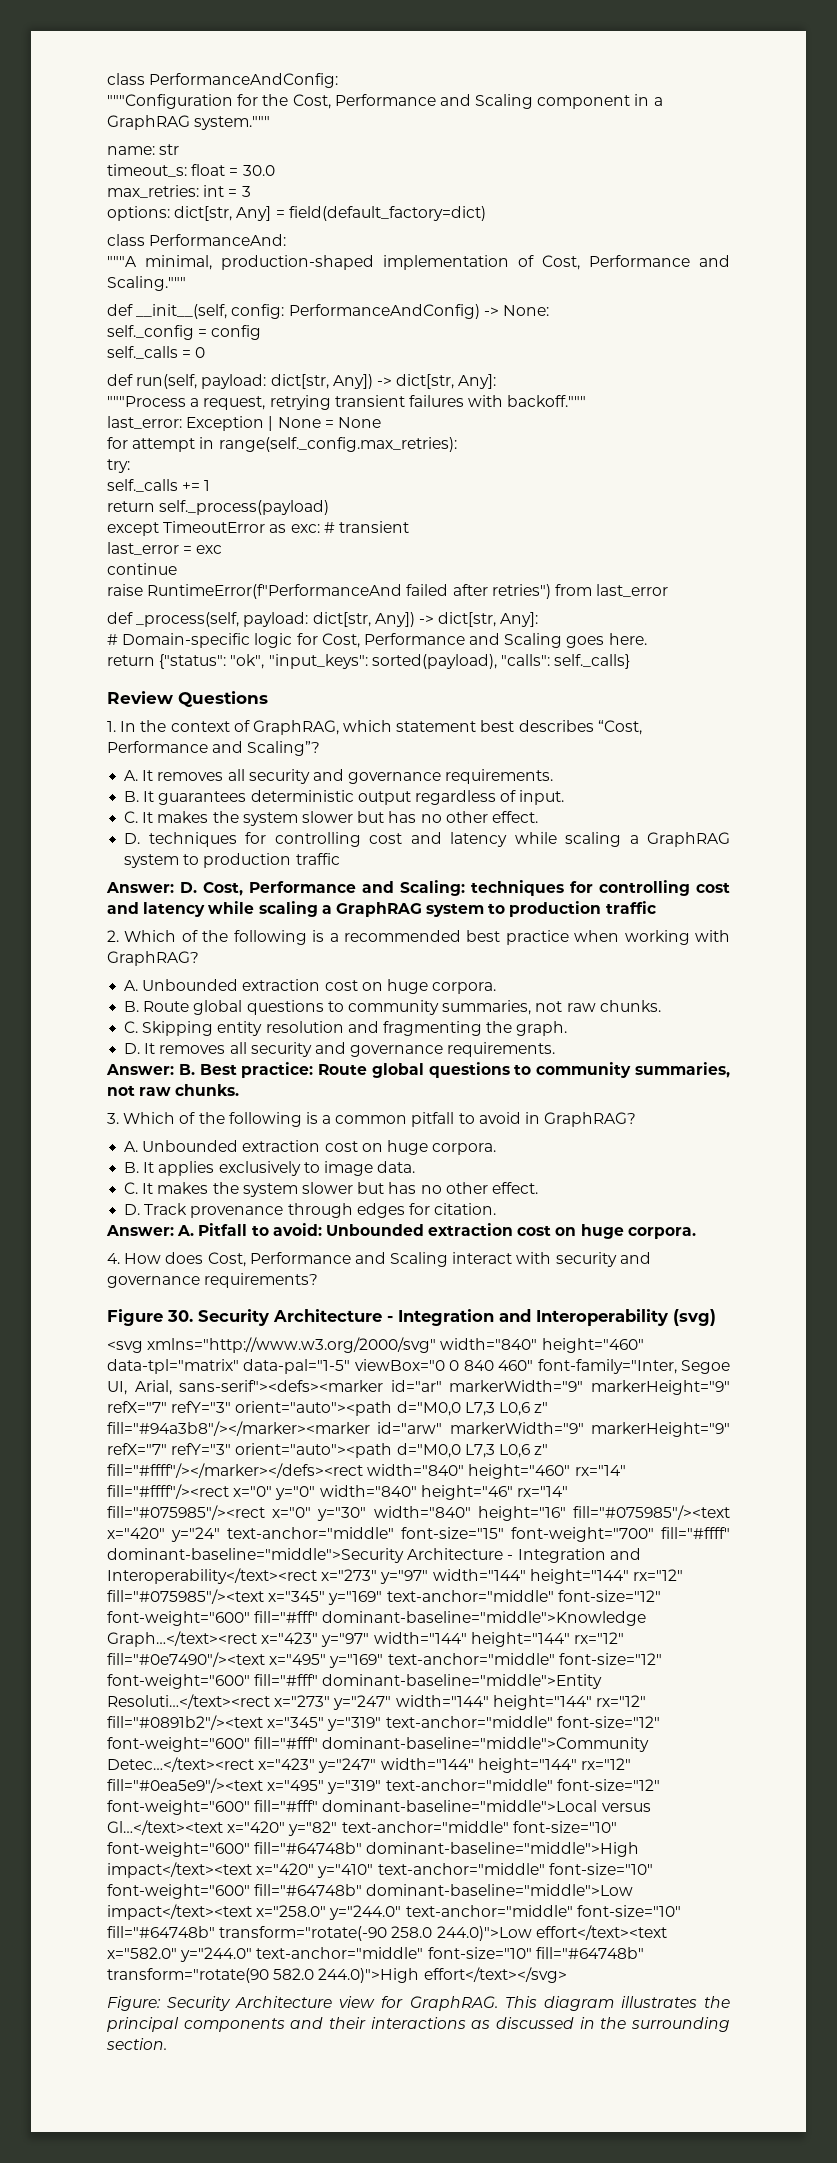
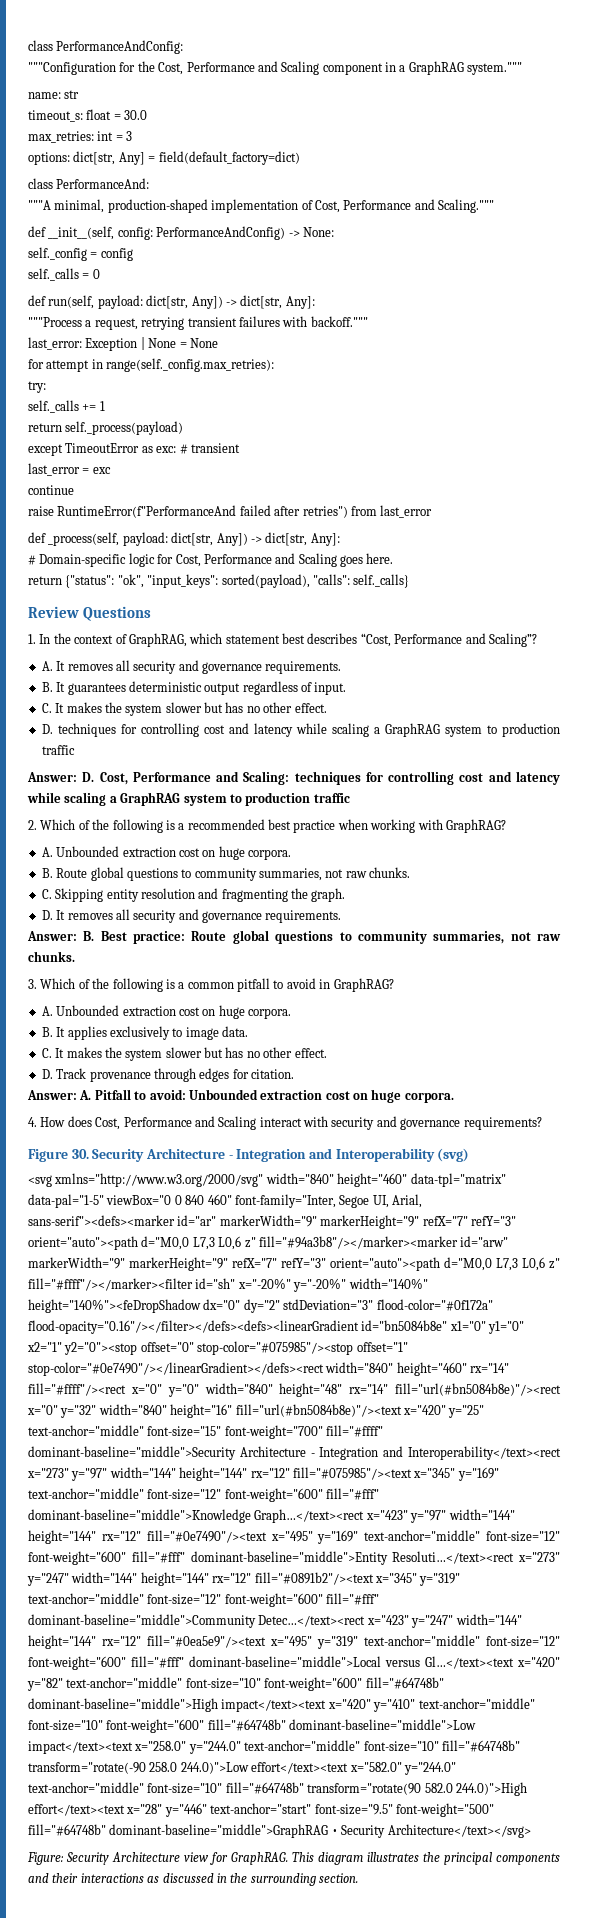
- <svg xmlns="http://www.w3.org/2000/svg" width="840" height="460" data-tpl="matrix" data-pal="1-5" viewBox="0 0 840 460" font-family="Inter, Segoe UI, Arial, sans-serif"><defs><marker id="ar" markerWidth="9" markerHeight="9" refX="7" refY="3" orient="auto"><path d="M0,0 L7,3 L0,6 z" fill="#94a3b8"/></marker><marker id="arw" markerWidth="9" markerHeight="9" refX="7" refY="3" orient="auto"><path d="M0,0 L7,3 L0,6 z" fill="#ffff"/></marker></defs><rect width="840" height="460" rx="14" fill="#ffff"/><rect x="0" y="0" width="840" height="46" rx="14" fill="#075985"/><rect x="0" y="30" width="840" height="16" fill="#075985"/><text x="420" y="24" text-anchor="middle" font-size="15" font-weight="700" fill="#ffff" dominant-baseline="middle">Security Architecture - Integration and Interoperability</text><rect x="273" y="97" width="144" height="144" rx="12" fill="#075985"/><text x="345" y="169" text-anchor="middle" font-size="12" font-weight="600" fill="#fff" dominant-baseline="middle">Knowledge Graph…</text><rect x="423" y="97" width="144" height="144" rx="12" fill="#0e7490"/><text x="495" y="169" text-anchor="middle" font-size="12" font-weight="600" fill="#fff" dominant-baseline="middle">Entity Resoluti…</text><rect x="273" y="247" width="144" height="144" rx="12" fill="#0891b2"/><text x="345" y="319" text-anchor="middle" font-size="12" font-weight="600" fill="#fff" dominant-baseline="middle">Community Detec…</text><rect x="423" y="247" width="144" height="144" rx="12" fill="#0ea5e9"/><text x="495" y="319" text-anchor="middle" font-size="12" font-weight="600" fill="#fff" dominant-baseline="middle">Local versus Gl…</text><text x="420" y="82" text-anchor="middle" font-size="10" font-weight="600" fill="#64748b" dominant-baseline="middle">High impact</text><text x="420" y="410" text-anchor="middle" font-size="10" font-weight="600" fill="#64748b" dominant-baseline="middle">Low impact</text><text x="258.0" y="244.0" text-anchor="middle" font-size="10" fill="#64748b" transform="rotate(-90 258.0 244.0)">Low effort</text><text x="582.0" y="244.0" text-anchor="middle" font-size="10" fill="#64748b" transform="rotate(90 582.0 244.0)">High effort</text></svg>
+ <svg xmlns="http://www.w3.org/2000/svg" width="840" height="460" data-tpl="matrix" data-pal="1-5" viewBox="0 0 840 460" font-family="Inter, Segoe UI, Arial, sans-serif"><defs><marker id="ar" markerWidth="9" markerHeight="9" refX="7" refY="3" orient="auto"><path d="M0,0 L7,3 L0,6 z" fill="#94a3b8"/></marker><marker id="arw" markerWidth="9" markerHeight="9" refX="7" refY="3" orient="auto"><path d="M0,0 L7,3 L0,6 z" fill="#ffff"/></marker><filter id="sh" x="-20%" y="-20%" width="140%" height="140%"><feDropShadow dx="0" dy="2" stdDeviation="3" flood-color="#0f172a" flood-opacity="0.16"/></filter></defs><defs><linearGradient id="bn5084b8e" x1="0" y1="0" x2="1" y2="0"><stop offset="0" stop-color="#075985"/><stop offset="1" stop-color="#0e7490"/></linearGradient></defs><rect width="840" height="460" rx="14" fill="#ffff"/><rect x="0" y="0" width="840" height="48" rx="14" fill="url(#bn5084b8e)"/><rect x="0" y="32" width="840" height="16" fill="url(#bn5084b8e)"/><text x="420" y="25" text-anchor="middle" font-size="15" font-weight="700" fill="#ffff" dominant-baseline="middle">Security Architecture - Integration and Interoperability</text><rect x="273" y="97" width="144" height="144" rx="12" fill="#075985"/><text x="345" y="169" text-anchor="middle" font-size="12" font-weight="600" fill="#fff" dominant-baseline="middle">Knowledge Graph…</text><rect x="423" y="97" width="144" height="144" rx="12" fill="#0e7490"/><text x="495" y="169" text-anchor="middle" font-size="12" font-weight="600" fill="#fff" dominant-baseline="middle">Entity Resoluti…</text><rect x="273" y="247" width="144" height="144" rx="12" fill="#0891b2"/><text x="345" y="319" text-anchor="middle" font-size="12" font-weight="600" fill="#fff" dominant-baseline="middle">Community Detec…</text><rect x="423" y="247" width="144" height="144" rx="12" fill="#0ea5e9"/><text x="495" y="319" text-anchor="middle" font-size="12" font-weight="600" fill="#fff" dominant-baseline="middle">Local versus Gl…</text><text x="420" y="82" text-anchor="middle" font-size="10" font-weight="600" fill="#64748b" dominant-baseline="middle">High impact</text><text x="420" y="410" text-anchor="middle" font-size="10" font-weight="600" fill="#64748b" dominant-baseline="middle">Low impact</text><text x="258.0" y="244.0" text-anchor="middle" font-size="10" fill="#64748b" transform="rotate(-90 258.0 244.0)">Low effort</text><text x="582.0" y="244.0" text-anchor="middle" font-size="10" fill="#64748b" transform="rotate(90 582.0 244.0)">High effort</text><text x="28" y="446" text-anchor="start" font-size="9.5" font-weight="500" fill="#64748b" dominant-baseline="middle">GraphRAG • Security Architecture</text></svg>

